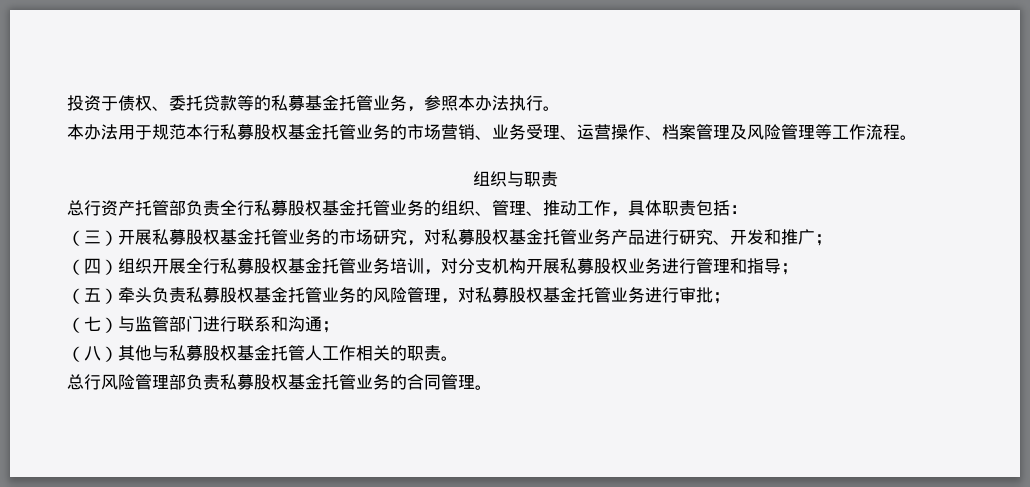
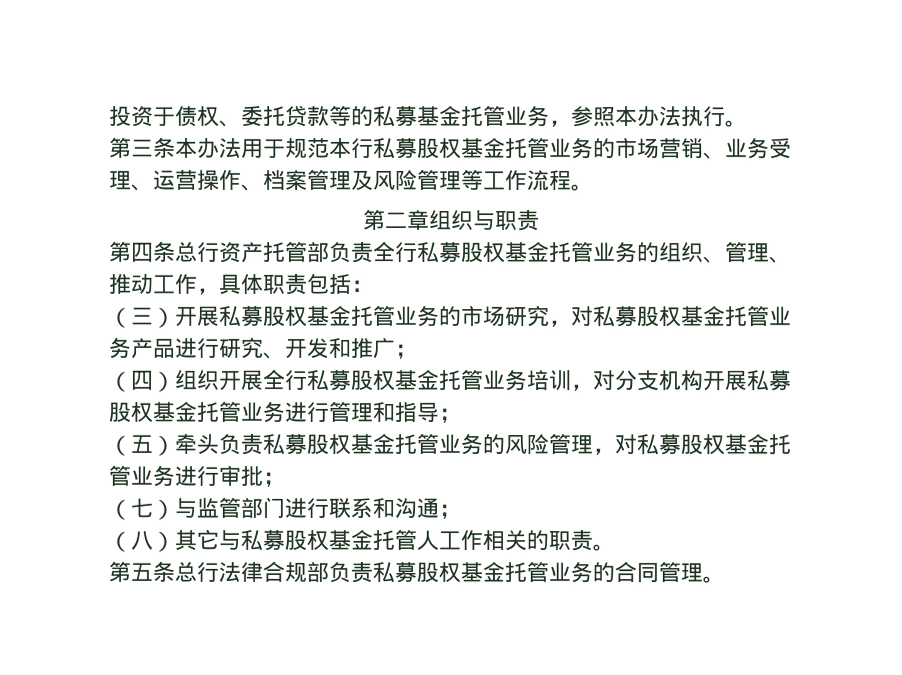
- 本办法用于规范本行私募股权基金托管业务的市场营销、业务受理、运营操作、档案管理及风险管理等工作流程。
+ 第三条本办法用于规范本行私募股权基金托管业务的市场营销、业务受理、运营操作、档案管理及风险管理等工作流程。
- 组织与职责
+ 第二章组织与职责
- 总行资产托管部负责全行私募股权基金托管业务的组织、管理、推动工作，具体职责包括：
+ 第四条总行资产托管部负责全行私募股权基金托管业务的组织、管理、推动工作，具体职责包括：
- （四）组织开展全行私募股权基金托管业务培训，对分支机构开展私募股权业务进行管理和指导；
+ （四）组织开展全行私募股权基金托管业务培训，对分支机构开展私募股权基金托管业务进行管理和指导；
- （八）其他与私募股权基金托管人工作相关的职责。
+ （八）其它与私募股权基金托管人工作相关的职责。
- 总行风险管理部负责私募股权基金托管业务的合同管理。
+ 第五条总行法律合规部负责私募股权基金托管业务的合同管理。

